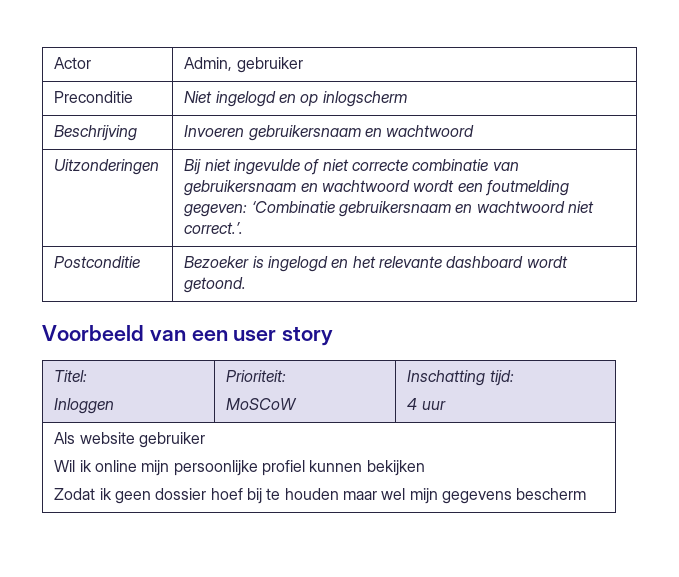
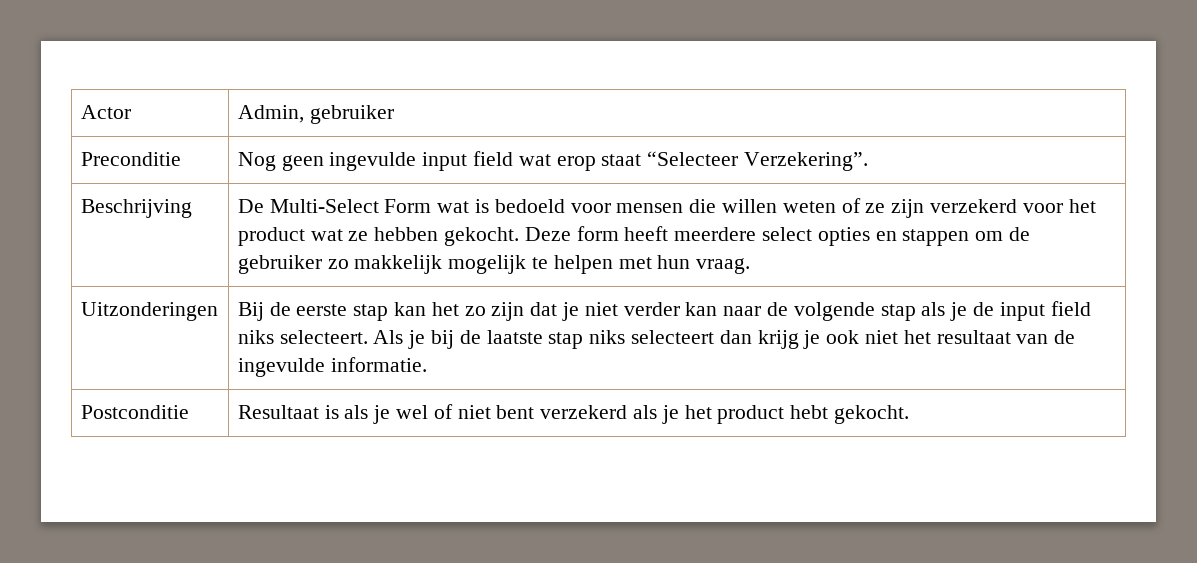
- Preconditie | Niet ingelogd en op inlogscherm
- Beschrijving | Invoeren gebruikersnaam en wachtwoord
- Uitzonderingen | Bij niet ingevulde of niet correcte combinatie van gebruikersnaam en wachtwoord wordt een foutmelding gegeven: ‘Combinatie gebruikersnaam en wachtwoord niet correct.’.
- Postconditie | Bezoeker is ingelogd en het relevante dashboard wordt getoond.
- Voorbeeld van een user story
- Titel:
- Inloggen | Prioriteit:
- MoSCoW | Inschatting tijd:
- 4 uur
- Als website gebruiker
- Wil ik online mijn persoonlijke profiel kunnen bekijken
- Zodat ik geen dossier hoef bij te houden maar wel mijn gegevens bescherm
+ Preconditie | Nog geen ingevulde input field wat erop staat “Selecteer Verzekering”.
+ Beschrijving | De Multi-Select Form wat is bedoeld voor mensen die willen weten of ze zijn verzekerd voor het product wat ze hebben gekocht. Deze form heeft meerdere select opties en stappen om de gebruiker zo makkelijk mogelijk te helpen met hun vraag.
+ Uitzonderingen | Bij de eerste stap kan het zo zijn dat je niet verder kan naar de volgende stap als je de input field niks selecteert. Als je bij de laatste stap niks selecteert dan krijg je ook niet het resultaat van de ingevulde informatie.
+ Postconditie | Resultaat is als je wel of niet bent verzekerd als je het product hebt gekocht.

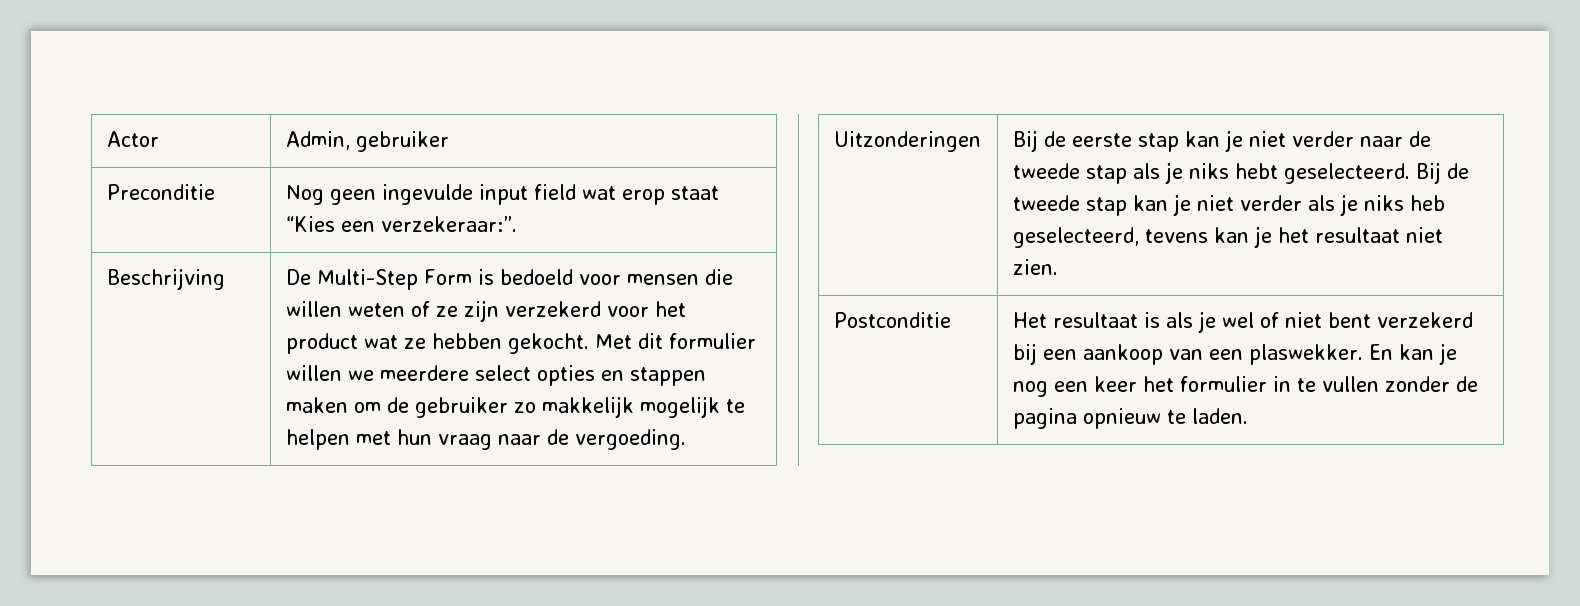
- Preconditie | Nog geen ingevulde input field wat erop staat “Selecteer Verzekering”.
+ Preconditie | Nog geen ingevulde input field wat erop staat “Kies een verzekeraar:”.
- De Multi-Select Form wat is bedoeld voor mensen die willen weten of ze zijn verzekerd voor het product wat ze hebben gekocht.
+ De Multi-Step Form is bedoeld voor mensen die willen weten of ze zijn verzekerd voor het product wat ze hebben gekocht.
- Deze form heeft meerdere select opties en stappen om de gebruiker zo makkelijk mogelijk te helpen met hun vraag.
+ Met dit formulier willen we meerdere select opties en stappen maken om de gebruiker zo makkelijk mogelijk te helpen met hun vraag naar de vergoeding.
- Bij de eerste stap kan het zo zijn dat je niet verder kan naar de volgende stap als je de input field niks selecteert. Als je bij de laatste stap niks selecteert dan krijg je ook niet het resultaat van de ingevulde informatie.
+ Bij de eerste stap kan je niet verder naar de tweede stap als je niks hebt geselecteerd. Bij de tweede stap kan je niet verder als je niks heb geselecteerd, tevens kan je het resultaat niet zien.
- Postconditie | Resultaat is als je wel of niet bent verzekerd als je het product hebt gekocht.
+ Postconditie | Het resultaat is als je wel of niet bent verzekerd bij een aankoop van een plaswekker. En kan je nog een keer het formulier in te vullen zonder de pagina opnieuw te laden.

